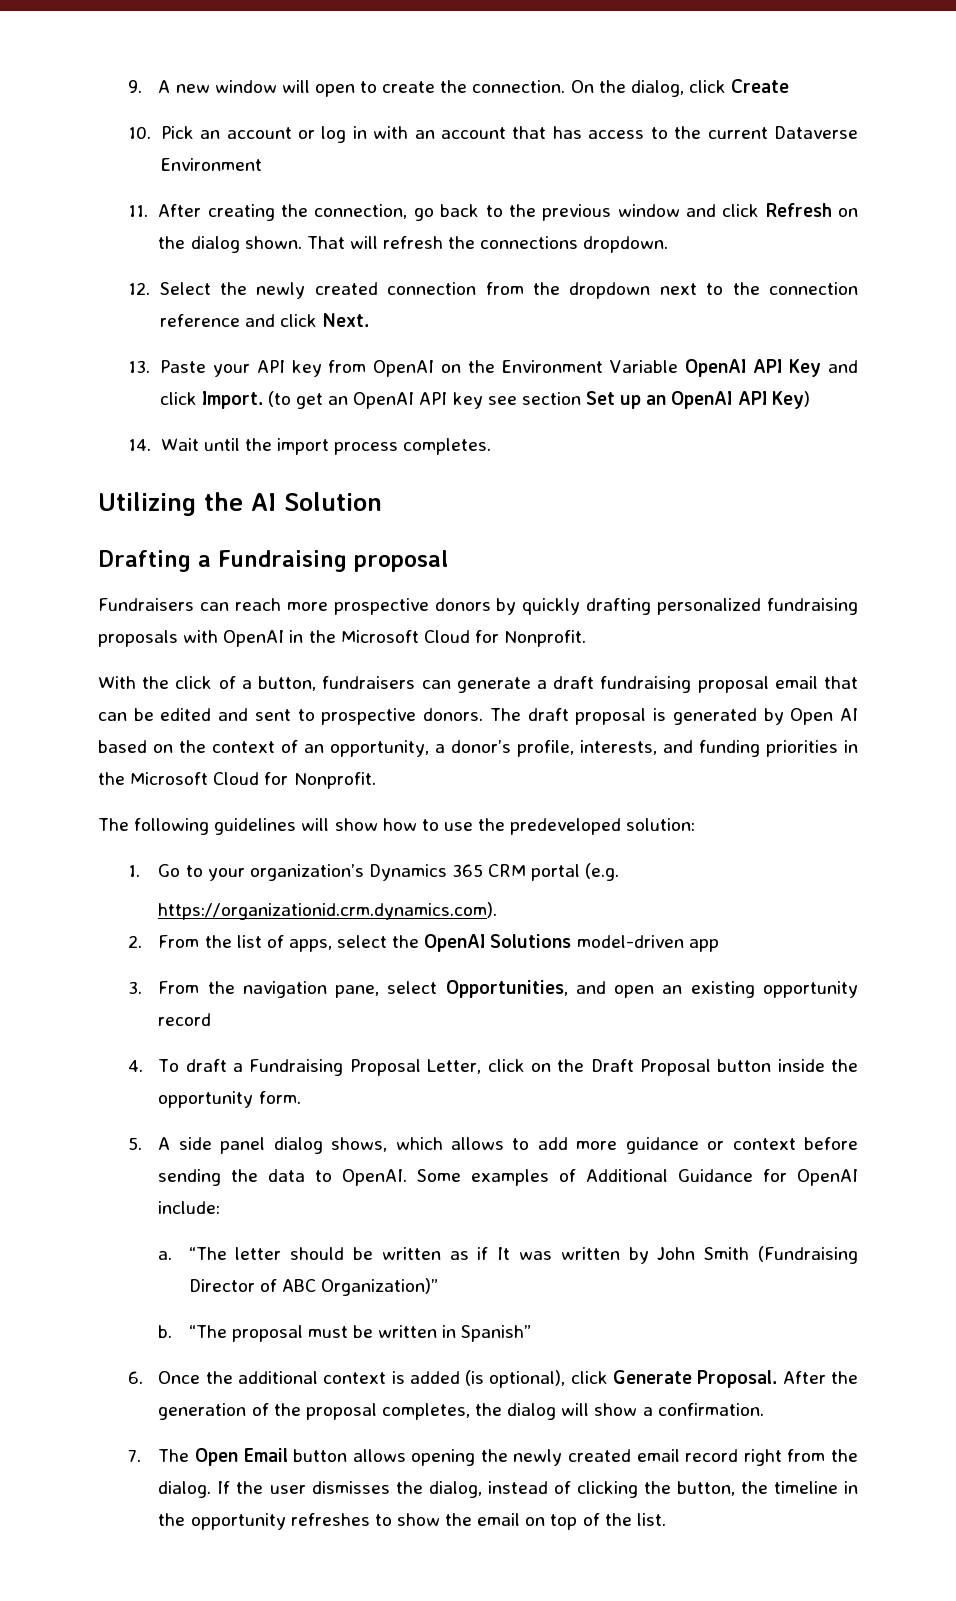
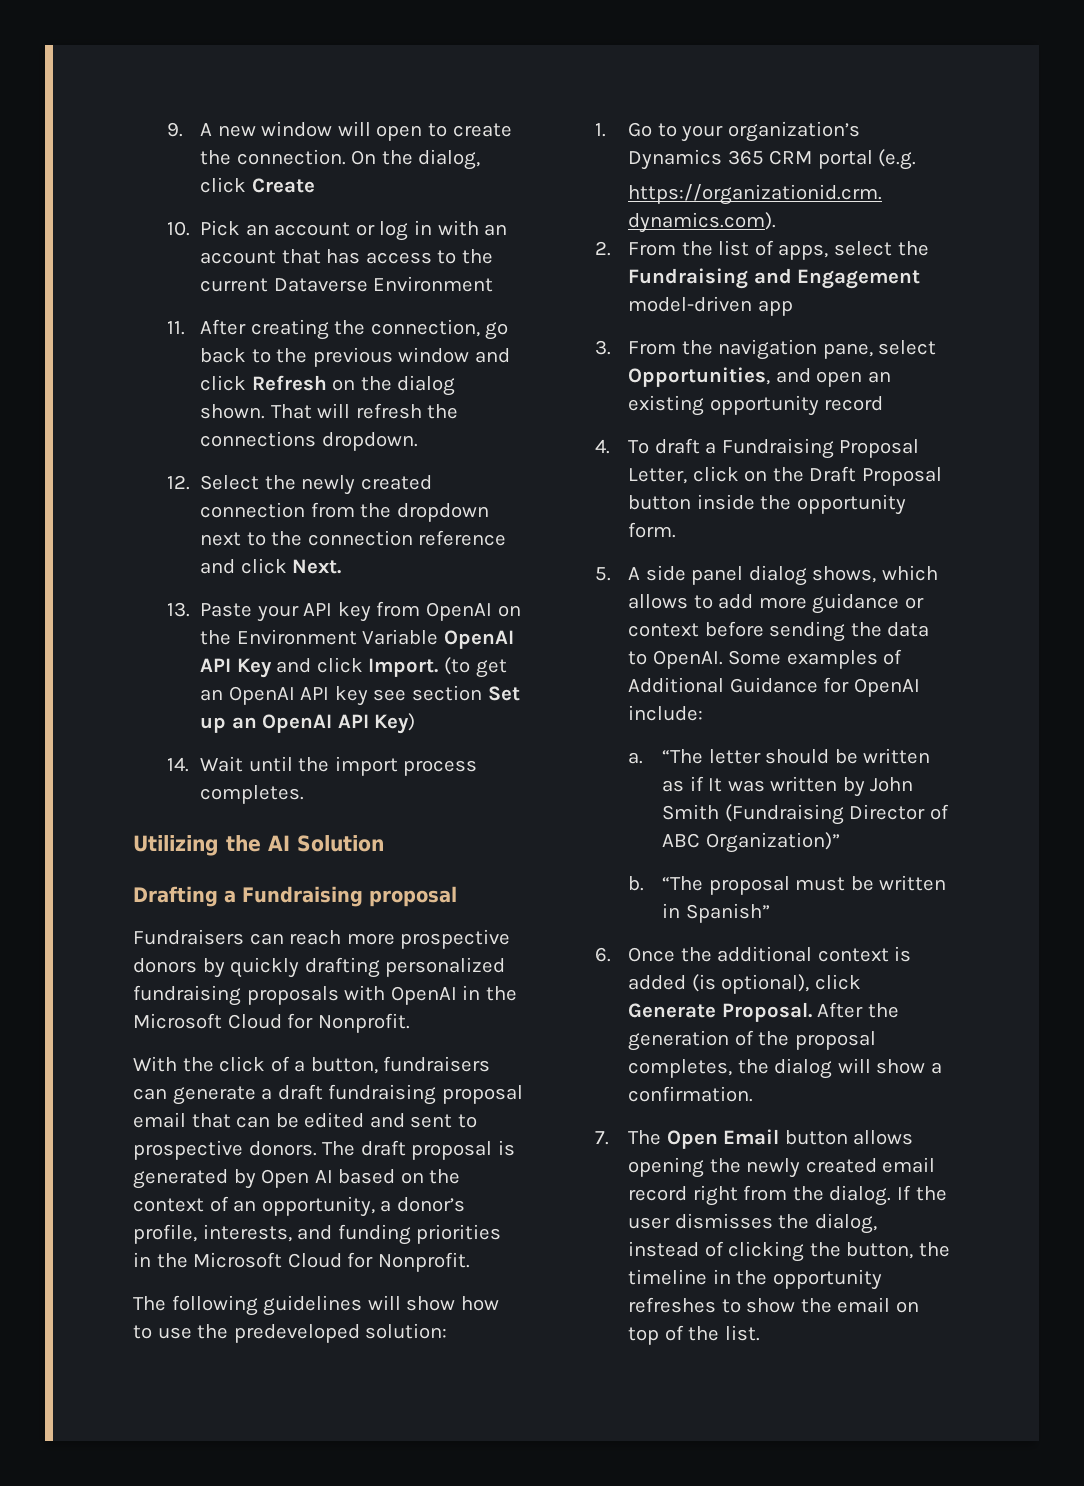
- 2. From the list of apps, select the OpenAI Solutions model-driven app
+ 2. From the list of apps, select the Fundraising and Engagement model-driven app

